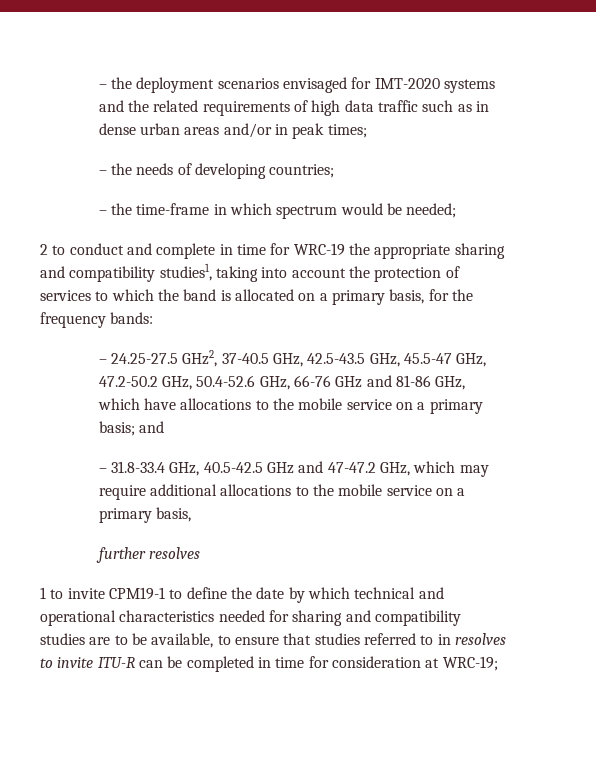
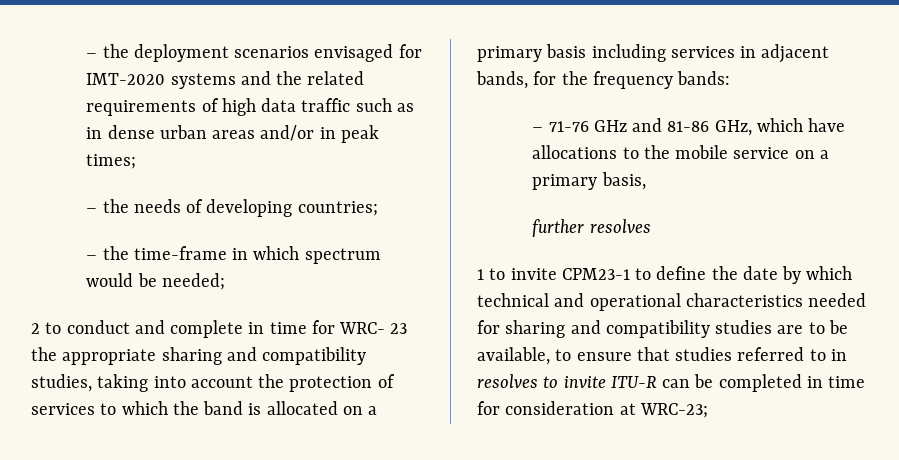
- 2 to conduct and complete in time for WRC-19 the appropriate sharing and compatibility studies1, taking into account the protection of services to which the band is allocated on a primary basis, for the frequency bands:
+ 2 to conduct and complete in time for WRC- 23 the appropriate sharing and compatibility studies, taking into account the protection of services to which the band is allocated on a primary basis including services in adjacent bands, for the frequency bands:
- – 24.25-27.5 GHz2, 37-40.5 GHz, 42.5-43.5 GHz, 45.5-47 GHz, 47.2-50.2 GHz, 50.4-52.6 GHz, 66-76 GHz and 81-86 GHz, which have allocations to the mobile service on a primary basis; and
- – 31.8-33.4 GHz, 40.5-42.5 GHz and 47-47.2 GHz, which may require additional allocations to the mobile service on a primary basis,
+ – 71-76 GHz and 81-86 GHz, which have allocations to the mobile service on a primary basis,
- 1 to invite CPM19-1 to define the date by which technical and operational characteristics needed for sharing and compatibility studies are to be available, to ensure that studies referred to in resolves to invite ITU-R can be completed in time for consideration at WRC-19;
+ 1 to invite CPM23-1 to define the date by which technical and operational characteristics needed for sharing and compatibility studies are to be available, to ensure that studies referred to in resolves to invite ITU-R can be completed in time for consideration at WRC-23;

